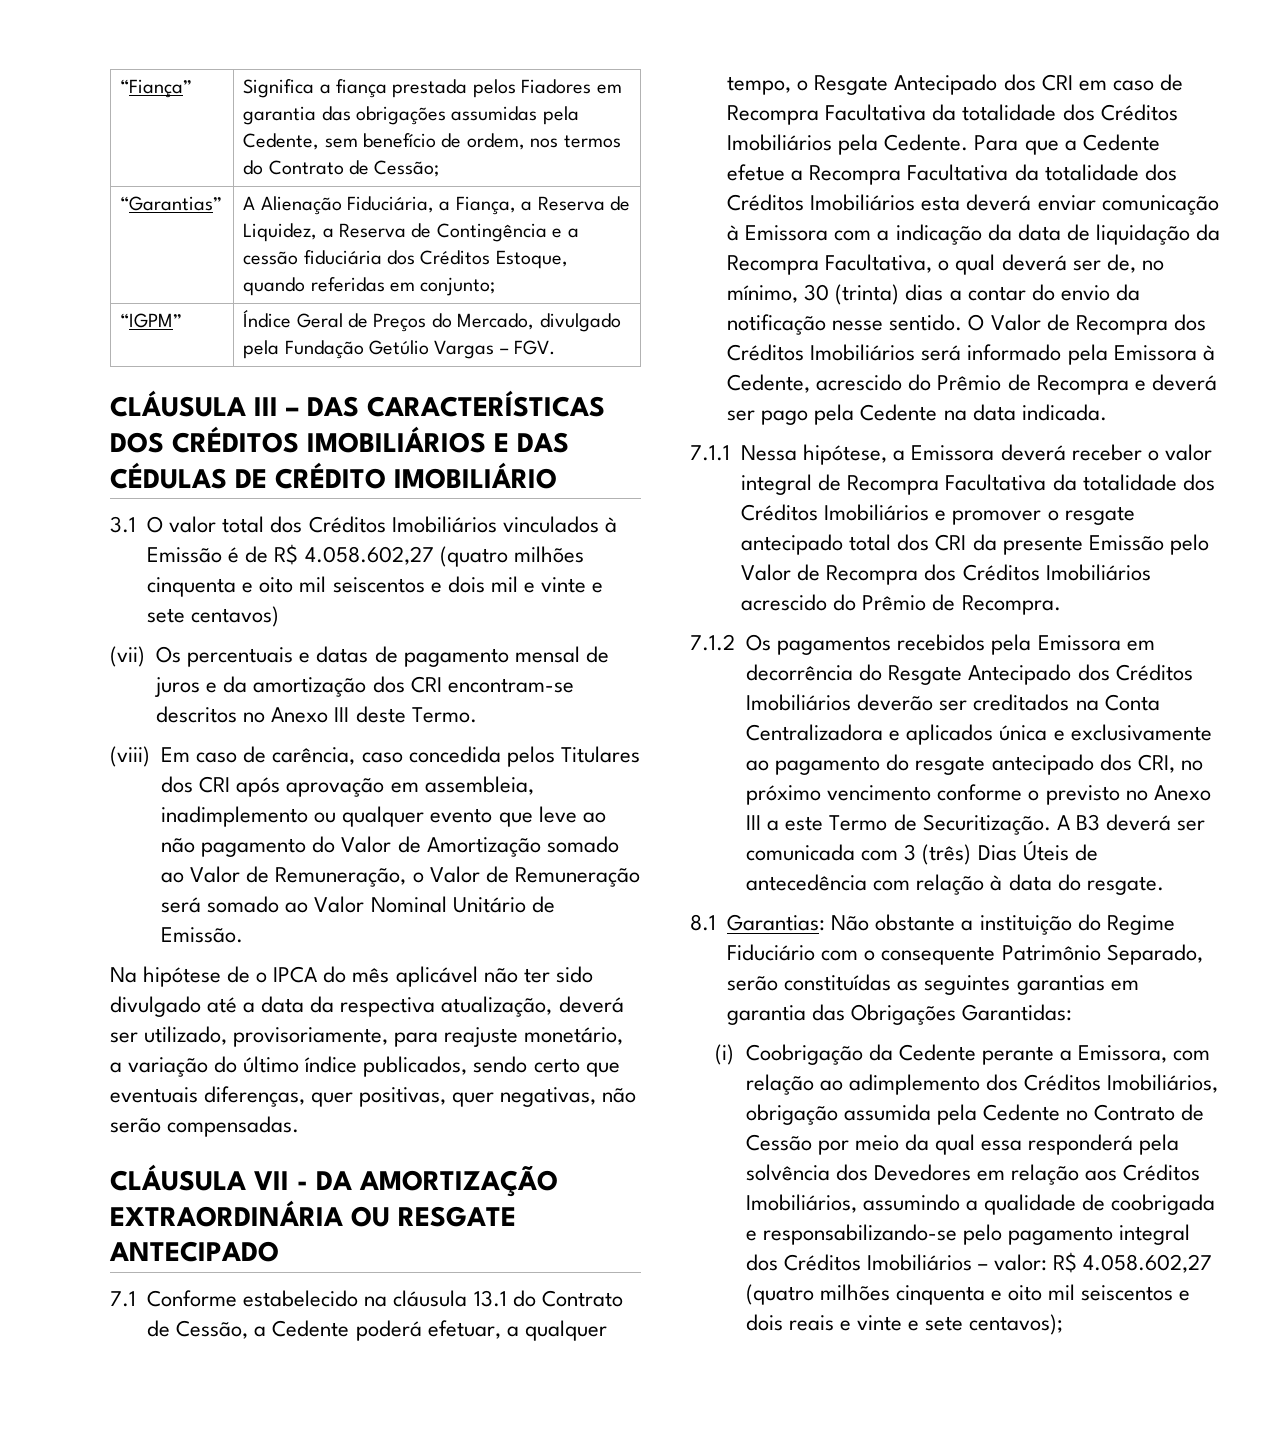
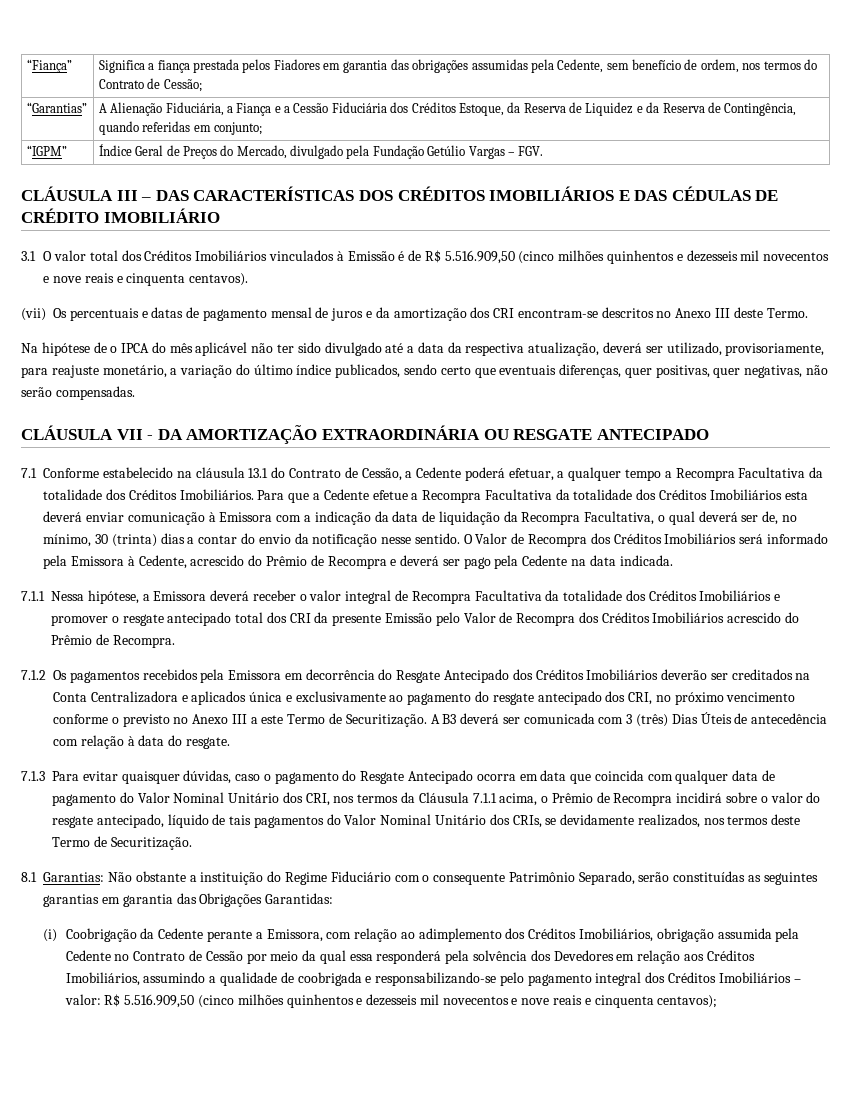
- “Garantias” | A Alienação Fiduciária, a Fiança, a Reserva de Liquidez, a Reserva de Contingência e a cessão fiduciária dos Créditos Estoque, quando referidas em conjunto;
+ “Garantias” | A Alienação Fiduciária, a Fiança e a Cessão Fiduciária dos Créditos Estoque, da Reserva de Liquidez e da Reserva de Contingência, quando referidas em conjunto;
- 3.1 O valor total dos Créditos Imobiliários vinculados à Emissão é de R$ 4.058.602,27 (quatro milhões cinquenta e oito mil seiscentos e dois mil e vinte e sete centavos)
+ 3.1 O valor total dos Créditos Imobiliários vinculados à Emissão é de R$ 5.516.909,50 (cinco milhões quinhentos e dezesseis mil novecentos e nove reais e cinquenta centavos).
- (viii) Em caso de carência, caso concedida pelos Titulares dos CRI após aprovação em assembleia, inadimplemento ou qualquer evento que leve ao não pagamento do Valor de Amortização somado ao Valor de Remuneração, o Valor de Remuneração será somado ao Valor Nominal Unitário de Emissão.
- 7.1 Conforme estabelecido na cláusula 13.1 do Contrato de Cessão, a Cedente poderá efetuar, a qualquer tempo, o Resgate Antecipado dos CRI em caso de Recompra Facultativa da totalidade dos Créditos Imobiliários pela Cedente.
+ 7.1 Conforme estabelecido na cláusula 13.1 do Contrato de Cessão, a Cedente poderá efetuar, a qualquer tempo a Recompra Facultativa da totalidade dos Créditos Imobiliários.
+ 7.1.3 Para evitar quaisquer dúvidas, caso o pagamento do Resgate Antecipado ocorra em data que coincida com qualquer data de pagamento do Valor Nominal Unitário dos CRI, nos termos da Cláusula 7.1.1 acima, o Prêmio de Recompra incidirá sobre o valor do resgate antecipado, líquido de tais pagamentos do Valor Nominal Unitário dos CRIs, se devidamente realizados, nos termos deste Termo de Securitização.
- (i) Coobrigação da Cedente perante a Emissora, com relação ao adimplemento dos Créditos Imobiliários, obrigação assumida pela Cedente no Contrato de Cessão por meio da qual essa responderá pela solvência dos Devedores em relação aos Créditos Imobiliários, assumindo a qualidade de coobrigada e responsabilizando-se pelo pagamento integral dos Créditos Imobiliários – valor: R$ 4.058.602,27 (quatro milhões cinquenta e oito mil seiscentos e dois reais e vinte e sete centavos);
+ (i) Coobrigação da Cedente perante a Emissora, com relação ao adimplemento dos Créditos Imobiliários, obrigação assumida pela Cedente no Contrato de Cessão por meio da qual essa responderá pela solvência dos Devedores em relação aos Créditos Imobiliários, assumindo a qualidade de coobrigada e responsabilizando-se pelo pagamento integral dos Créditos Imobiliários – valor: R$ 5.516.909,50 (cinco milhões quinhentos e dezesseis mil novecentos e nove reais e cinquenta centavos);

